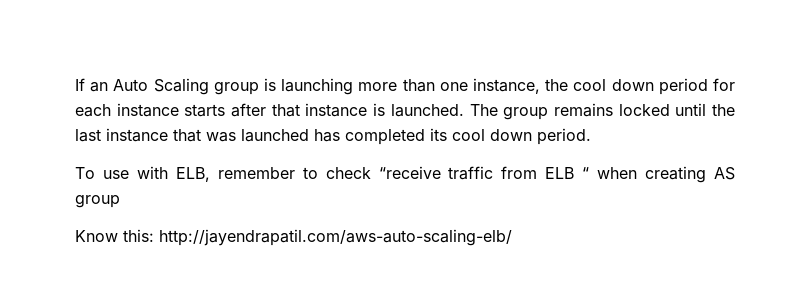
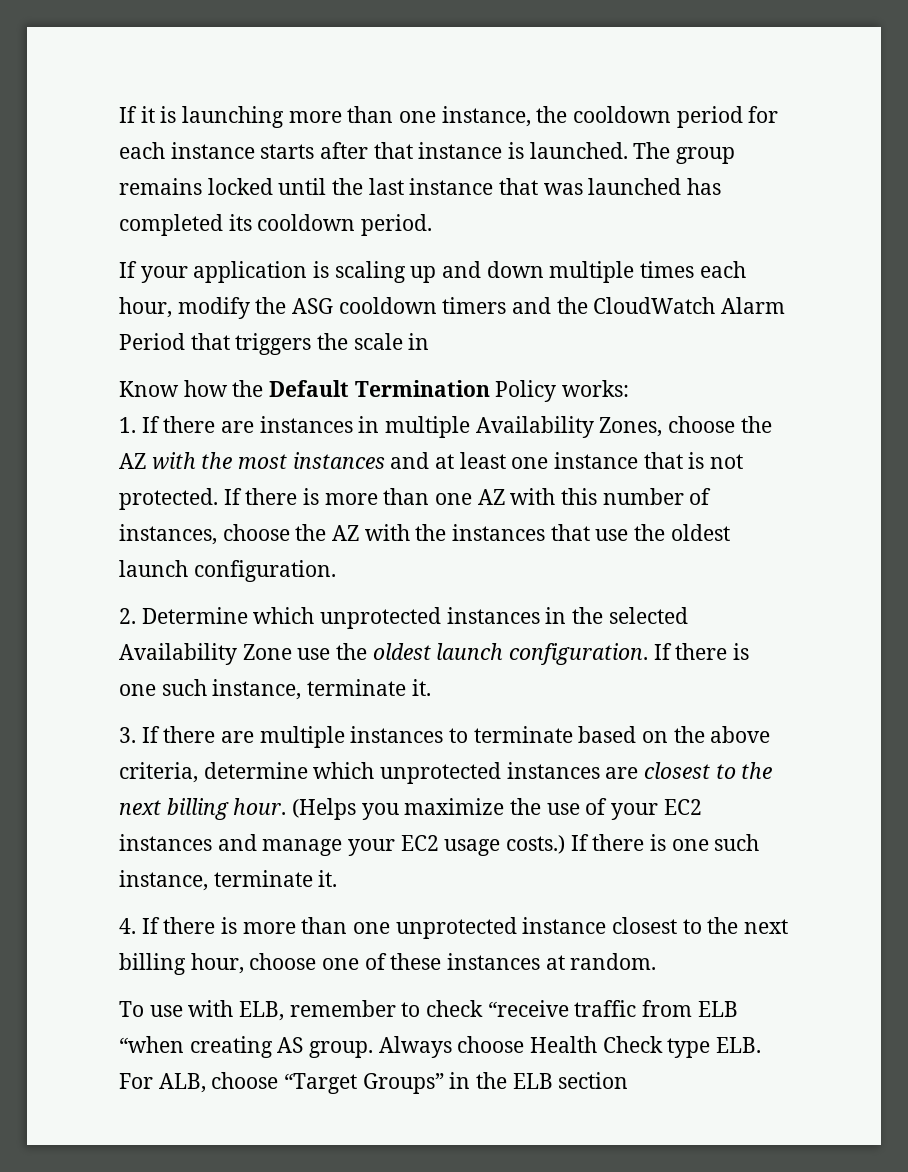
- If an Auto Scaling group is launching more than one instance, the cool down period for each instance starts after that instance is launched.
+ If it is launching more than one instance, the cooldown period for each instance starts after that instance is launched.
- The group remains locked until the last instance that was launched has completed its cool down period.
+ The group remains locked until the last instance that was launched has completed its cooldown period.
+ If your application is scaling up and down multiple times each hour, modify the ASG cooldown timers and the CloudWatch Alarm Period that triggers the scale in
+ Know how the Default Termination Policy works:
+ 1. If there are instances in multiple Availability Zones, choose the AZ with the most instances and at least one instance that is not protected. If there is more than one AZ with this number of instances, choose the AZ with the instances that use the oldest launch configuration.
+ 2. Determine which unprotected instances in the selected Availability Zone use the oldest launch configuration. If there is one such instance, terminate it.
+ 3. If there are multiple instances to terminate based on the above criteria, determine which unprotected instances are closest to the next billing hour. (Helps you maximize the use of your EC2 instances and manage your EC2 usage costs.) If there is one such instance, terminate it.
+ 4. If there is more than one unprotected instance closest to the next billing hour, choose one of these instances at random.
- To use with ELB, remember to check “receive traffic from ELB “ when creating AS group
- Know this: http://jayendrapatil.com/aws-auto-scaling-elb/
+ To use with ELB, remember to check “receive traffic from ELB “when creating AS group. Always choose Health Check type ELB. For ALB, choose “Target Groups” in the ELB section

